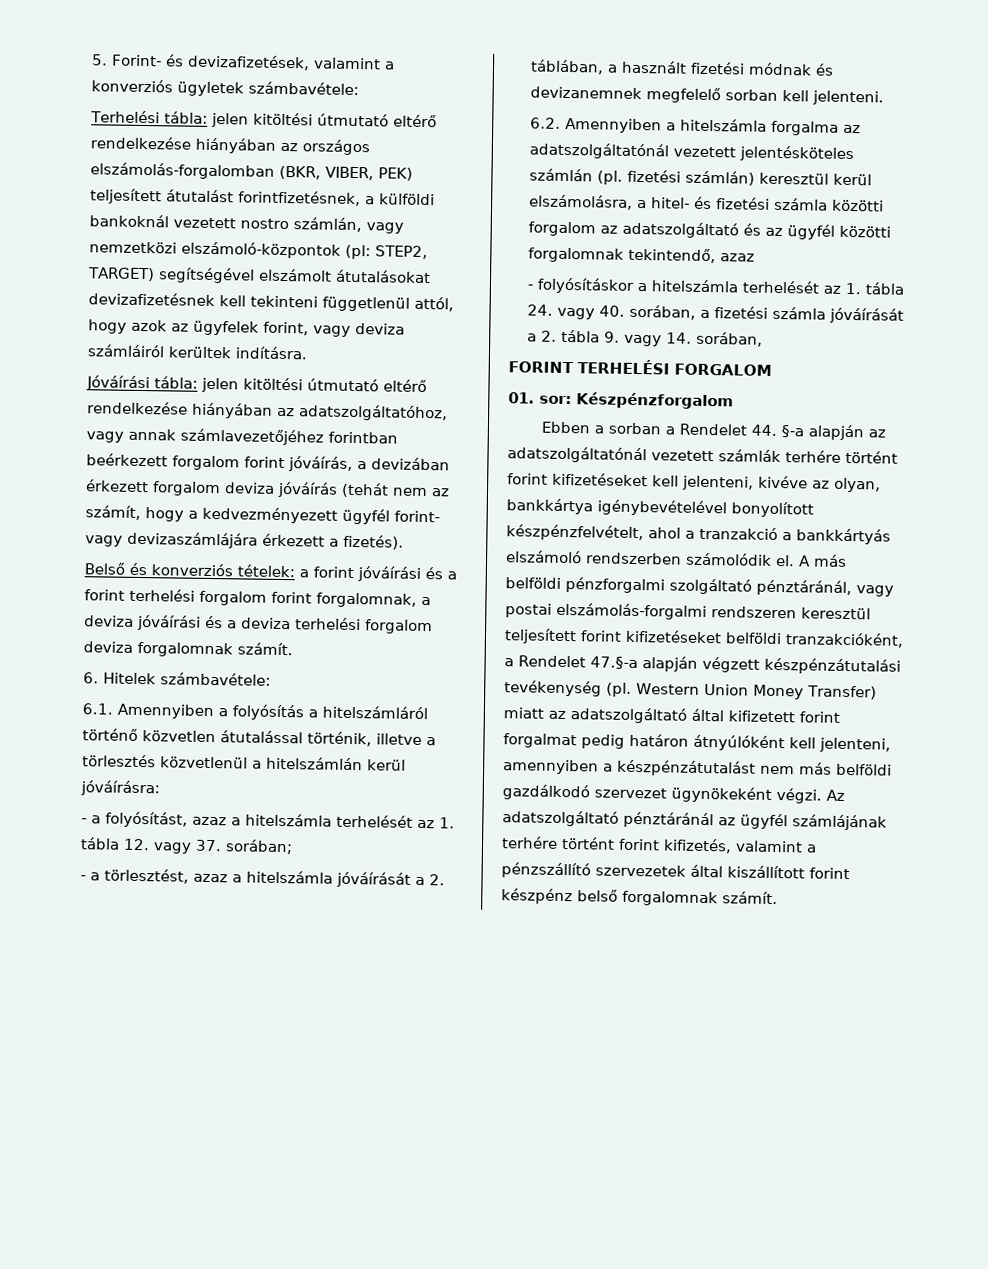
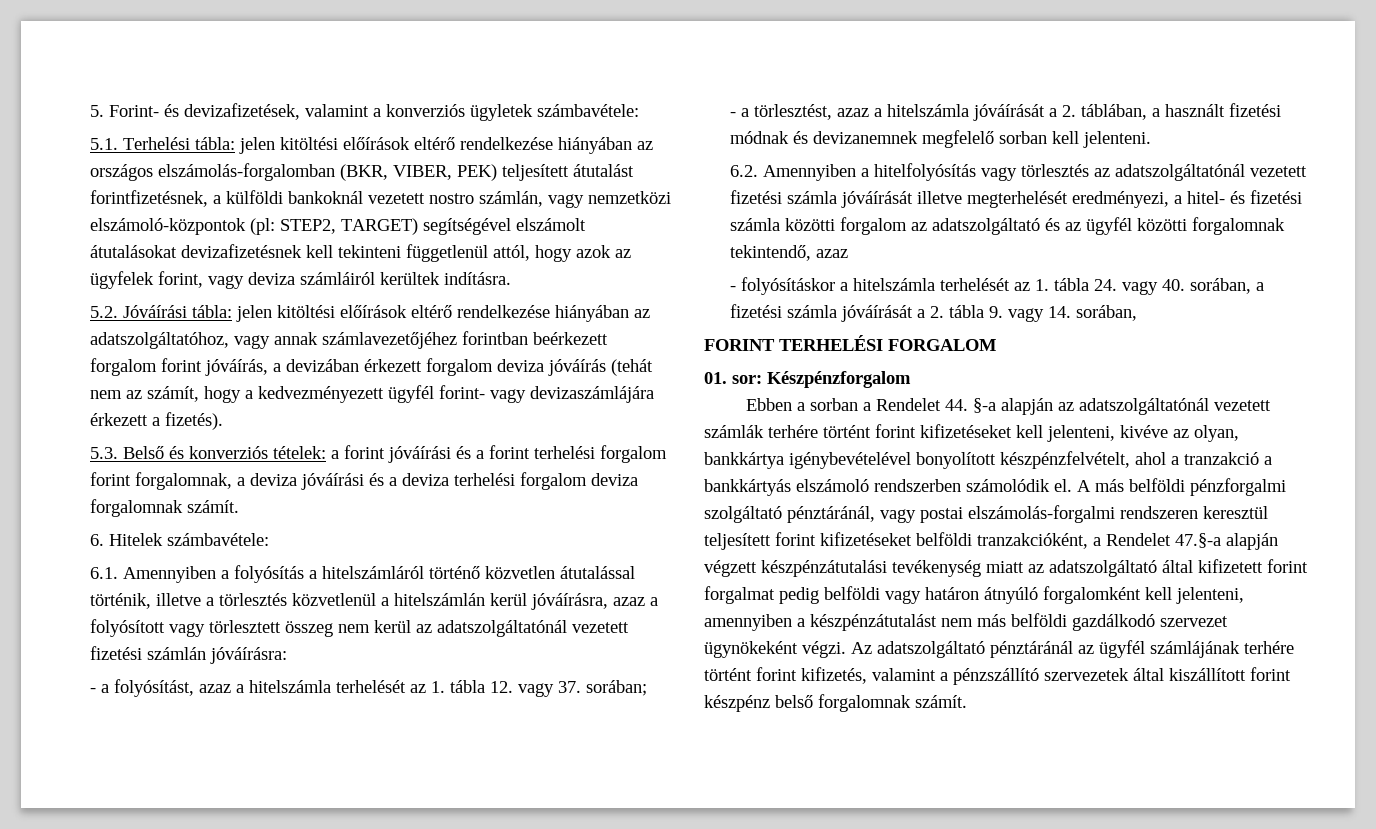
- Terhelési tábla: jelen kitöltési útmutató eltérő rendelkezése hiányában az országos elszámolás-forgalomban (BKR, VIBER, PEK) teljesített átutalást forintfizetésnek, a külföldi bankoknál vezetett nostro számlán, vagy nemzetközi elszámoló-központok (pl: STEP2, TARGET) segítségével elszámolt átutalásokat devizafizetésnek kell tekinteni függetlenül attól, hogy azok az ügyfelek forint, vagy deviza számláiról kerültek indításra.
+ 5.1. Terhelési tábla: jelen kitöltési előírások eltérő rendelkezése hiányában az országos elszámolás-forgalomban (BKR, VIBER, PEK) teljesített átutalást forintfizetésnek, a külföldi bankoknál vezetett nostro számlán, vagy nemzetközi elszámoló-központok (pl: STEP2, TARGET) segítségével elszámolt átutalásokat devizafizetésnek kell tekinteni függetlenül attól, hogy azok az ügyfelek forint, vagy deviza számláiról kerültek indításra.
- Jóváírási tábla: jelen kitöltési útmutató eltérő rendelkezése hiányában az adatszolgáltatóhoz, vagy annak számlavezetőjéhez forintban beérkezett forgalom forint jóváírás, a devizában érkezett forgalom deviza jóváírás (tehát nem az számít, hogy a kedvezményezett ügyfél forint- vagy devizaszámlájára érkezett a fizetés).
+ 5.2. Jóváírási tábla: jelen kitöltési előírások eltérő rendelkezése hiányában az adatszolgáltatóhoz, vagy annak számlavezetőjéhez forintban beérkezett forgalom forint jóváírás, a devizában érkezett forgalom deviza jóváírás (tehát nem az számít, hogy a kedvezményezett ügyfél forint- vagy devizaszámlájára érkezett a fizetés).
- Belső és konverziós tételek: a forint jóváírási és a forint terhelési forgalom forint forgalomnak, a deviza jóváírási és a deviza terhelési forgalom deviza forgalomnak számít.
+ 5.3. Belső és konverziós tételek: a forint jóváírási és a forint terhelési forgalom forint forgalomnak, a deviza jóváírási és a deviza terhelési forgalom deviza forgalomnak számít.
- 6.1. Amennyiben a folyósítás a hitelszámláról történő közvetlen átutalással történik, illetve a törlesztés közvetlenül a hitelszámlán kerül jóváírásra:
+ 6.1. Amennyiben a folyósítás a hitelszámláról történő közvetlen átutalással történik, illetve a törlesztés közvetlenül a hitelszámlán kerül jóváírásra, azaz a folyósított vagy törlesztett összeg nem kerül az adatszolgáltatónál vezetett fizetési számlán jóváírásra:
- 6.2. Amennyiben a hitelszámla forgalma az adatszolgáltatónál vezetett jelentésköteles számlán (pl. fizetési számlán) keresztül kerül elszámolásra, a hitel- és fizetési számla közötti forgalom az adatszolgáltató és az ügyfél közötti forgalomnak tekintendő, azaz
+ 6.2. Amennyiben a hitelfolyósítás vagy törlesztés az adatszolgáltatónál vezetett fizetési számla jóváírását illetve megterhelését eredményezi, a hitel- és fizetési számla közötti forgalom az adatszolgáltató és az ügyfél közötti forgalomnak tekintendő, azaz
- A más belföldi pénzforgalmi szolgáltató pénztáránál, vagy postai elszámolás-forgalmi rendszeren keresztül teljesített forint kifizetéseket belföldi tranzakcióként, a Rendelet 47.§-a alapján végzett készpénzátutalási tevékenység (pl. Western Union Money Transfer) miatt az adatszolgáltató által kifizetett forint forgalmat pedig határon átnyúlóként kell jelenteni, amennyiben a készpénzátutalást nem más belföldi gazdálkodó szervezet ügynökeként végzi.
+ A más belföldi pénzforgalmi szolgáltató pénztáránál, vagy postai elszámolás-forgalmi rendszeren keresztül teljesített forint kifizetéseket belföldi tranzakcióként, a Rendelet 47.§-a alapján végzett készpénzátutalási tevékenység miatt az adatszolgáltató által kifizetett forint forgalmat pedig belföldi vagy határon átnyúló forgalomként kell jelenteni, amennyiben a készpénzátutalást nem más belföldi gazdálkodó szervezet ügynökeként végzi.

